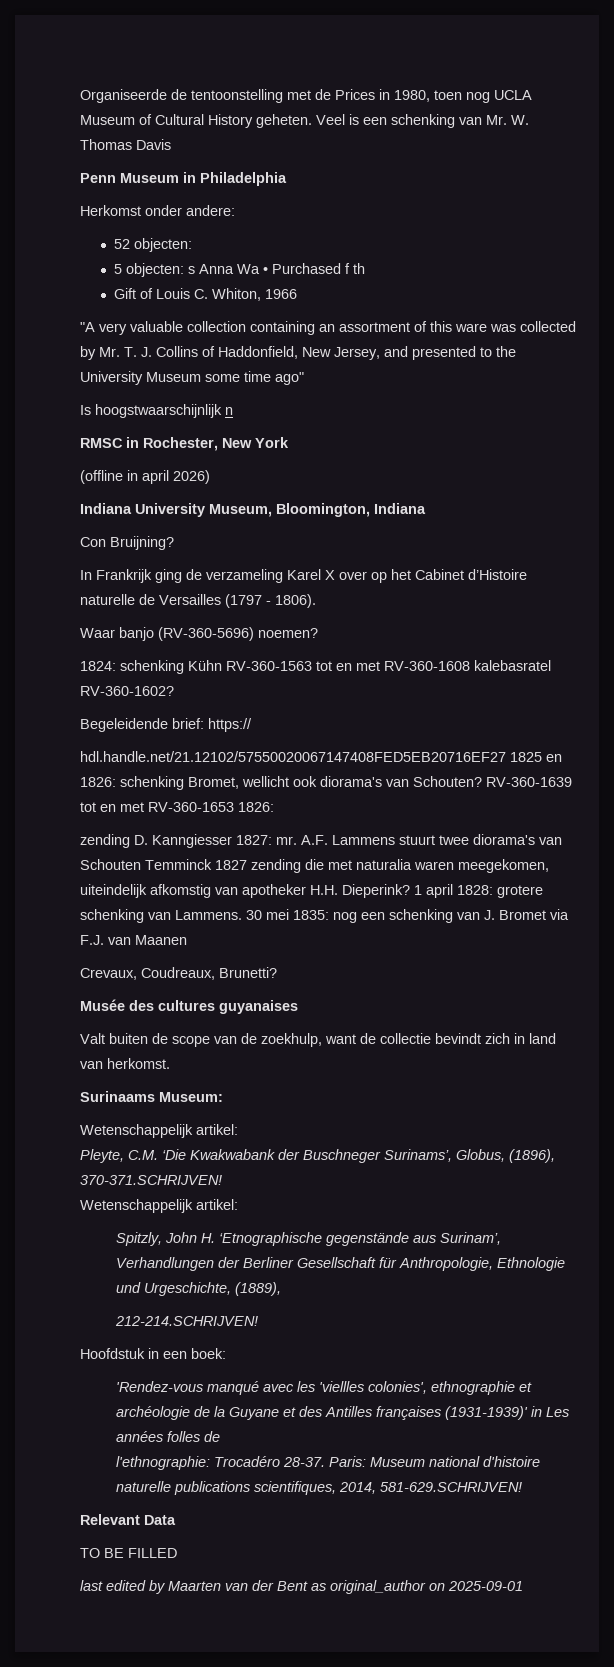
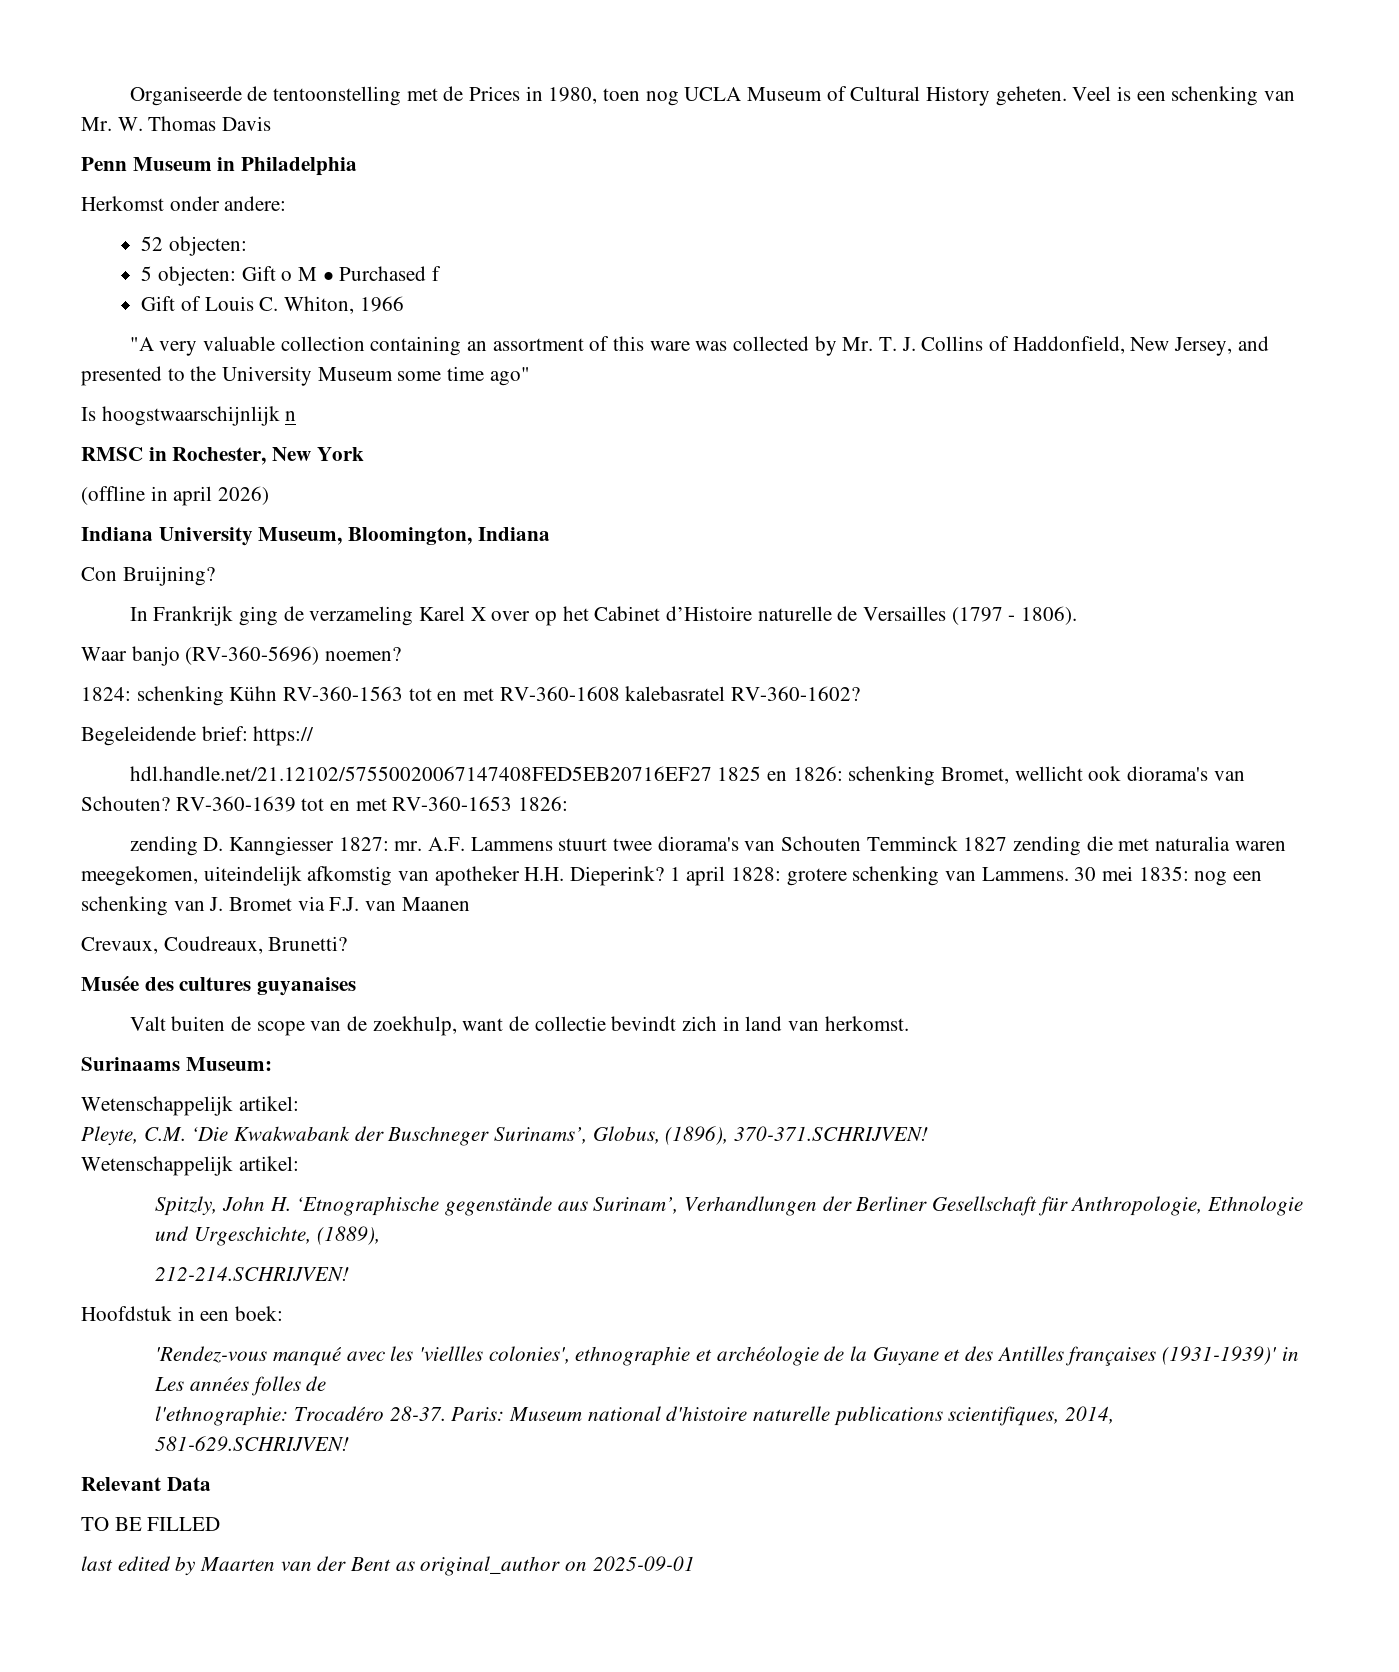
- 5 objecten: s Anna Wa • Purchased f th
+ 5 objecten: Gift o M • Purchased f

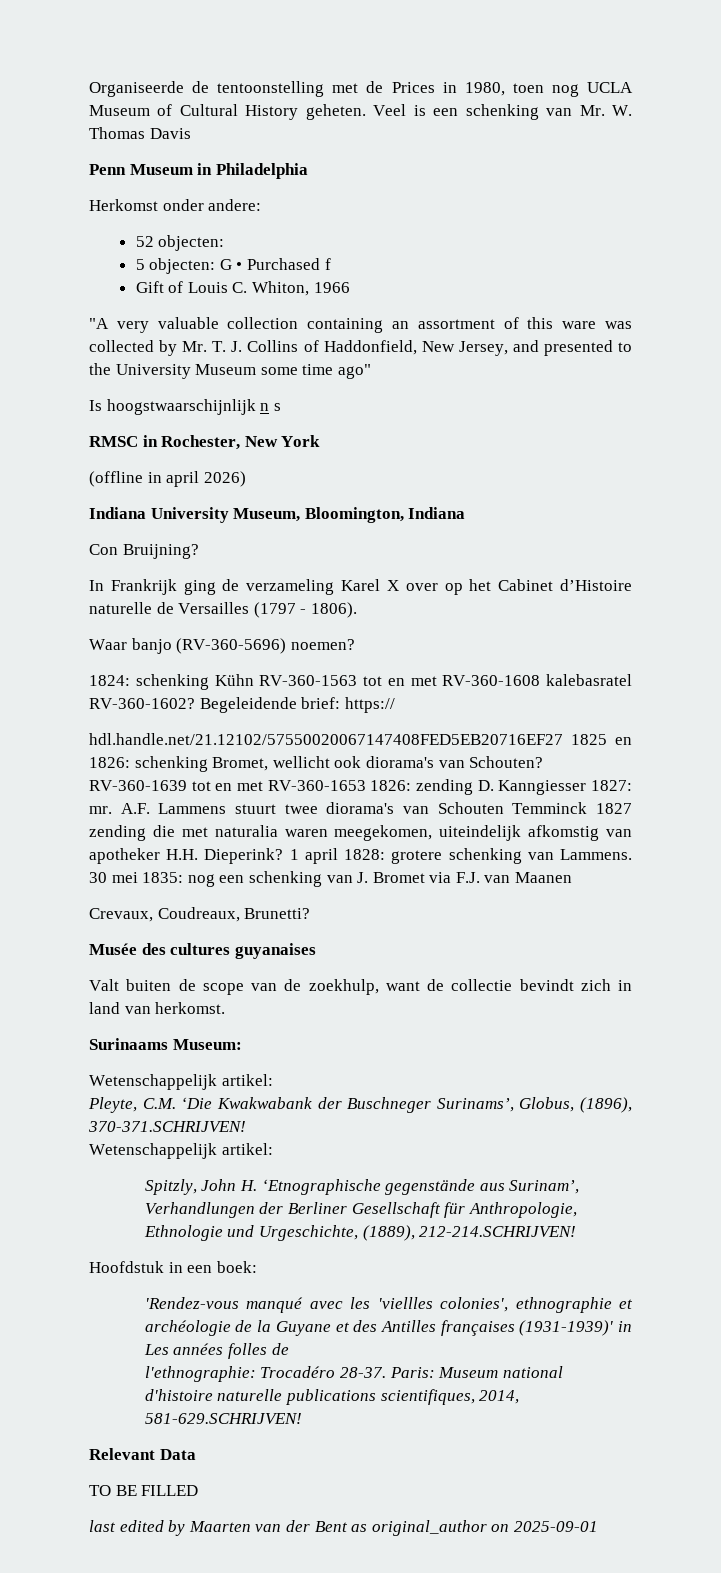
- 5 objecten: Gift o M • Purchased f
+ 5 objecten: G • Purchased f
- Is hoogstwaarschijnlijk n
+ Is hoogstwaarschijnlijk n s
- 1824: schenking Kühn RV-360-1563 tot en met RV-360-1608 kalebasratel RV-360-1602?
- Begeleidende brief: https://
+ 1824: schenking Kühn RV-360-1563 tot en met RV-360-1608 kalebasratel RV-360-1602? Begeleidende brief: https://
- RV-360-1639 tot en met RV-360-1653 1826:
- zending D. Kanngiesser 1827: mr.
+ RV-360-1639 tot en met RV-360-1653 1826: zending D. Kanngiesser 1827: mr.
- Spitzly, John H. ‘Etnographische gegenstände aus Surinam’, Verhandlungen der Berliner Gesellschaft für Anthropologie, Ethnologie und Urgeschichte, (1889),
- 212-214.SCHRIJVEN!
+ Spitzly, John H. ‘Etnographische gegenstände aus Surinam’, Verhandlungen der Berliner Gesellschaft für Anthropologie, Ethnologie und Urgeschichte, (1889), 212-214.SCHRIJVEN!

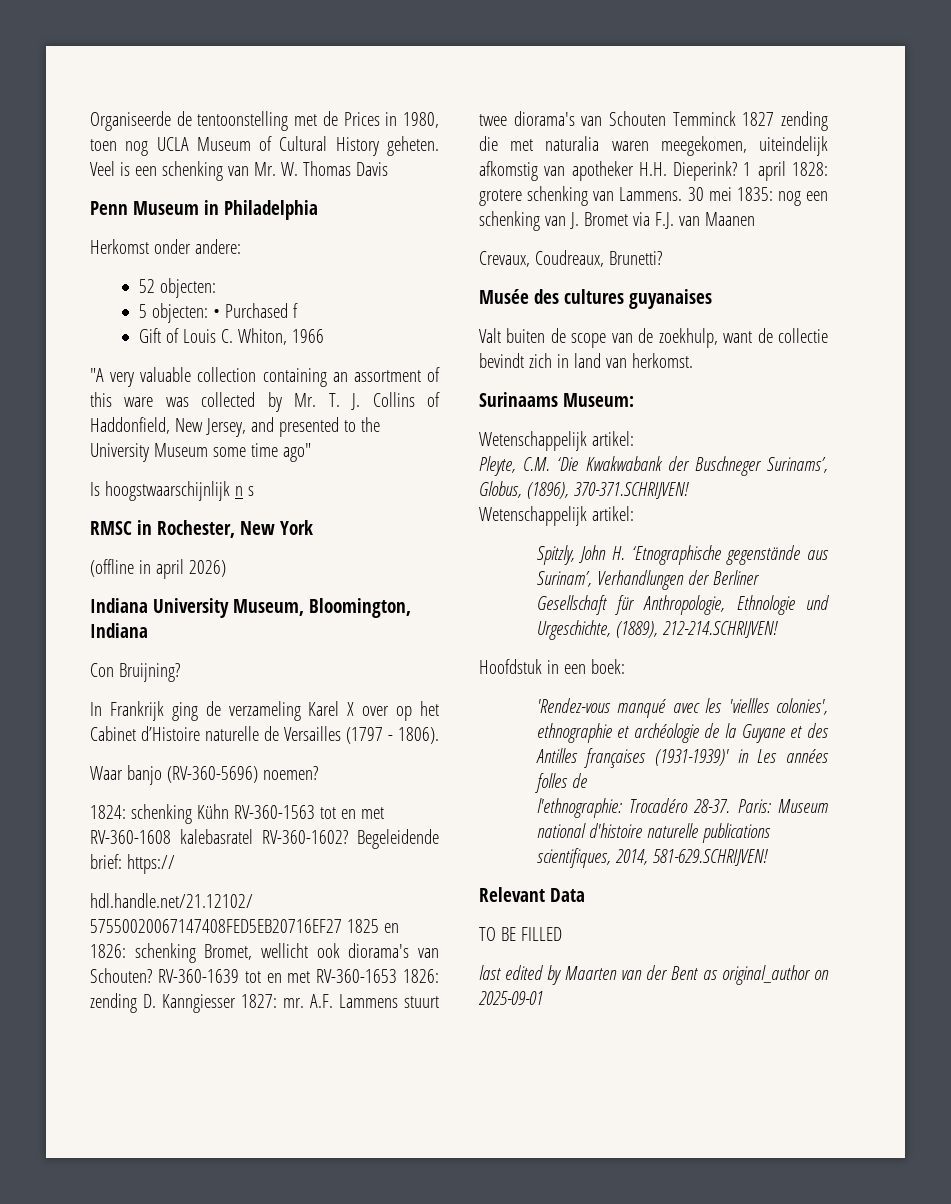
- 5 objecten: G • Purchased f
+ 5 objecten: • Purchased f

